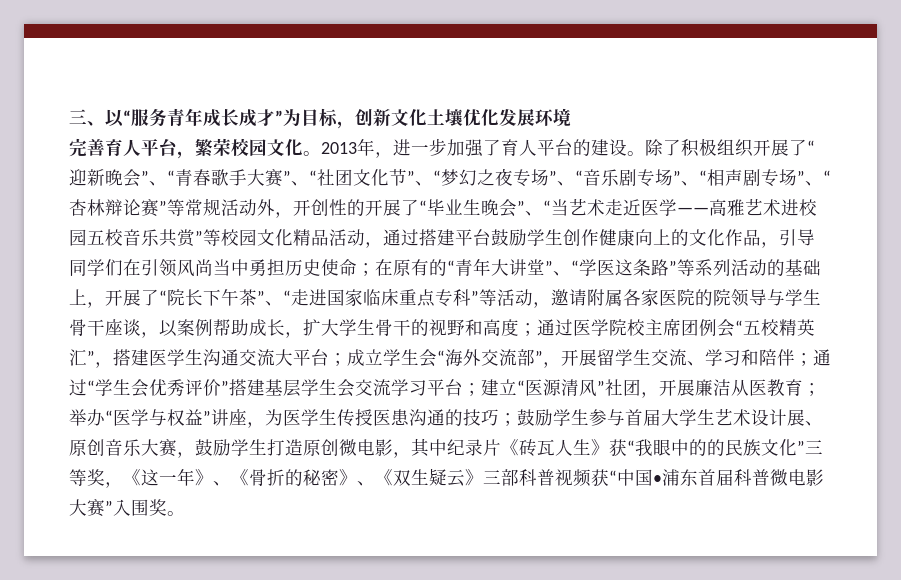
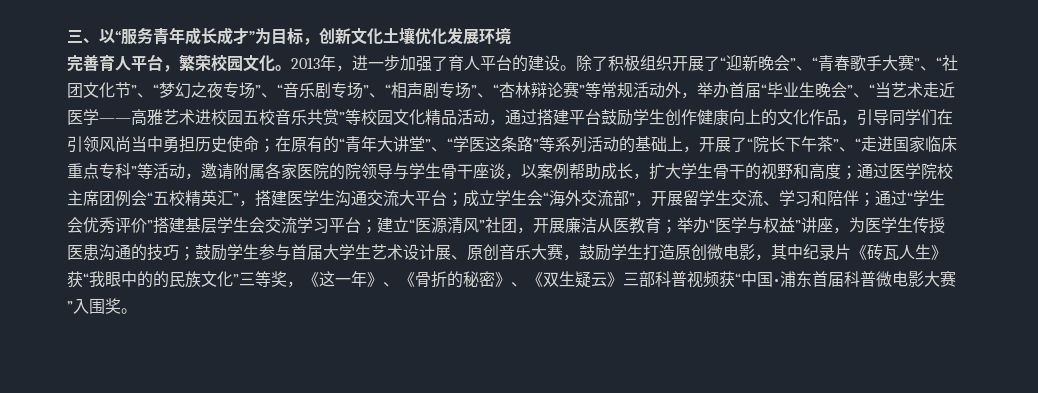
- 除了积极组织开展了“迎新晚会”、“青春歌手大赛”、“社团文化节”、“梦幻之夜专场”、“音乐剧专场”、“相声剧专场”、“杏林辩论赛”等常规活动外，开创性的开展了“毕业生晚会”、“当艺术走近医学——高雅艺术进校园五校音乐共赏”等校园文化精品活动，通过搭建平台鼓励学生创作健康向上的文化作品，引导同学们在引领风尚当中勇担历史使命；
+ 除了积极组织开展了“迎新晚会”、“青春歌手大赛”、“社团文化节”、“梦幻之夜专场”、“音乐剧专场”、“相声剧专场”、“杏林辩论赛”等常规活动外，举办首届“毕业生晚会”、“当艺术走近医学——高雅艺术进校园五校音乐共赏”等校园文化精品活动，通过搭建平台鼓励学生创作健康向上的文化作品，引导同学们在引领风尚当中勇担历史使命；

